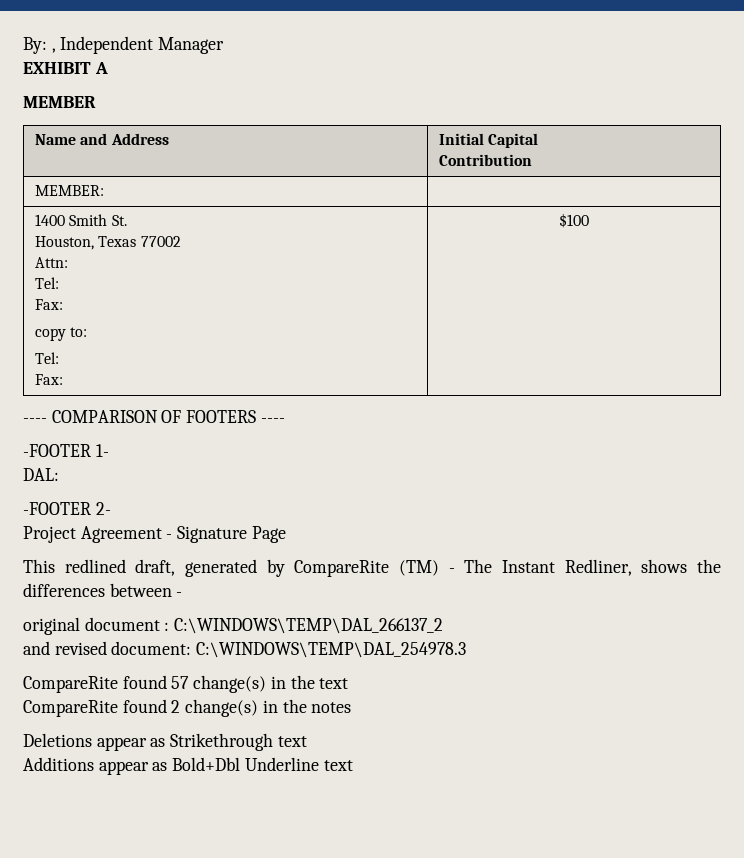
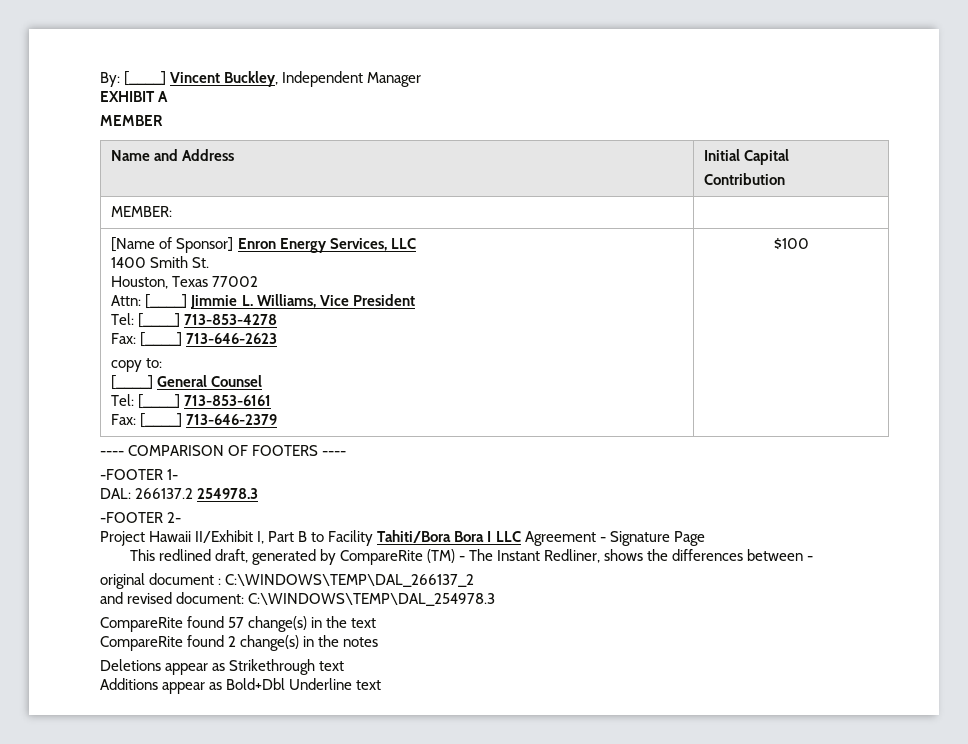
- By: , Independent Manager
+ By: [____] Vincent Buckley, Independent Manager
+ [Name of Sponsor] Enron Energy Services, LLC
  1400 Smith St.
  Houston, Texas 77002
- Attn:
- Tel:
- Fax:
+ Attn: [____] Jimmie L. Williams, Vice President
+ Tel: [____] 713-853-4278
+ Fax: [____] 713-646-2623
  copy to:
- Tel:
- Fax: | $100
+ [____] General Counsel
+ Tel: [____] 713-853-6161
+ Fax: [____] 713-646-2379 | $100
- DAL:
+ DAL: 266137.2 254978.3
- Project Agreement - Signature Page
+ Project Hawaii II/Exhibit I, Part B to Facility Tahiti/Bora Bora I LLC Agreement - Signature Page

